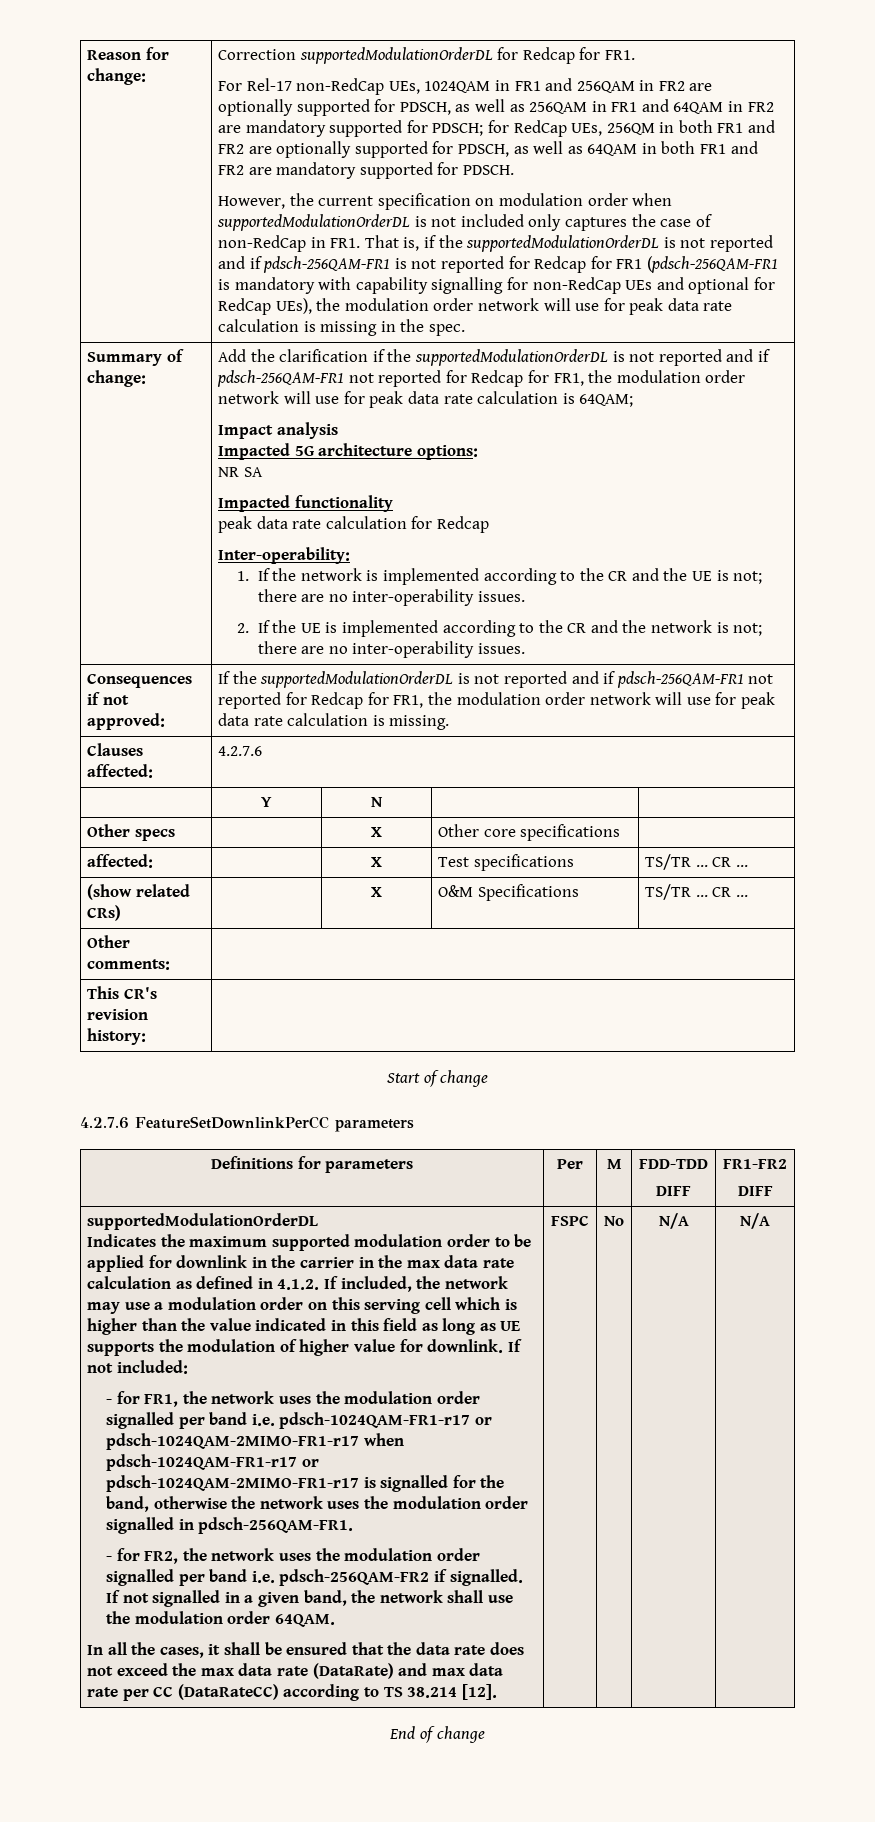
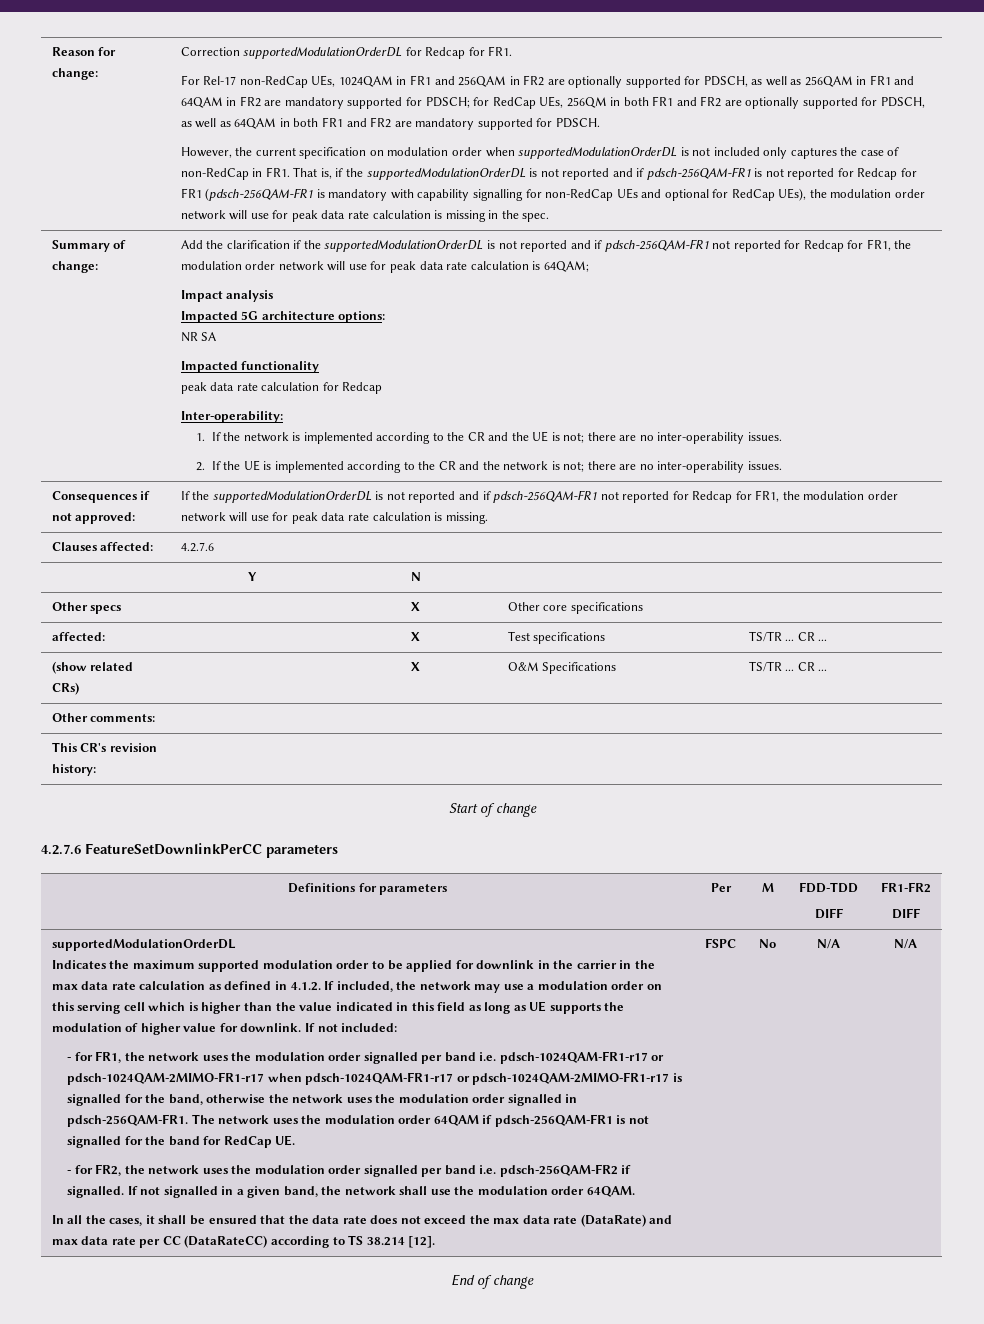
+ The network uses the modulation order 64QAM if pdsch-256QAM-FR1 is not signalled for the band for RedCap UE.

